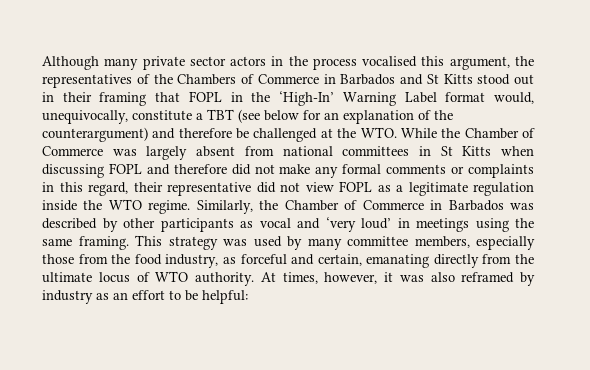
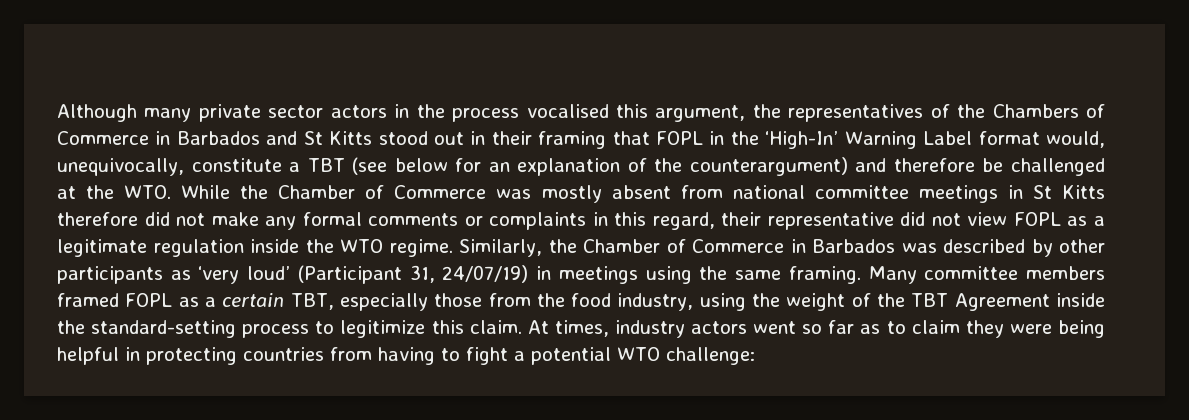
- Although many private sector actors in the process vocalised this argument, the representatives of the Chambers of Commerce in Barbados and St Kitts stood out in their framing that FOPL in the ‘High-In’ Warning Label format would, unequivocally, constitute a TBT (see below for an explanation of the counterargument) and therefore be challenged at the WTO. While the Chamber of Commerce was largely absent from national committees in St Kitts when discussing FOPL and therefore did not make any formal comments or complaints in this regard, their representative did not view FOPL as a legitimate regulation inside the WTO regime.
+ Although many private sector actors in the process vocalised this argument, the representatives of the Chambers of Commerce in Barbados and St Kitts stood out in their framing that FOPL in the ‘High-In’ Warning Label format would, unequivocally, constitute a TBT (see below for an explanation of the counterargument) and therefore be challenged at the WTO. While the Chamber of Commerce was mostly absent from national committee meetings in St Kitts therefore did not make any formal comments or complaints in this regard, their representative did not view FOPL as a legitimate regulation inside the WTO regime.
- Similarly, the Chamber of Commerce in Barbados was described by other participants as vocal and ‘very loud’ in meetings using the same framing.
+ Similarly, the Chamber of Commerce in Barbados was described by other participants as ‘very loud’ (Participant 31, 24/07/19) in meetings using the same framing.
- This strategy was used by many committee members, especially those from the food industry, as forceful and certain, emanating directly from the ultimate locus of WTO authority. At times, however, it was also reframed by industry as an effort to be helpful:
+ Many committee members framed FOPL as a certain TBT, especially those from the food industry, using the weight of the TBT Agreement inside the standard-setting process to legitimize this claim. At times, industry actors went so far as to claim they were being helpful in protecting countries from having to fight a potential WTO challenge:

